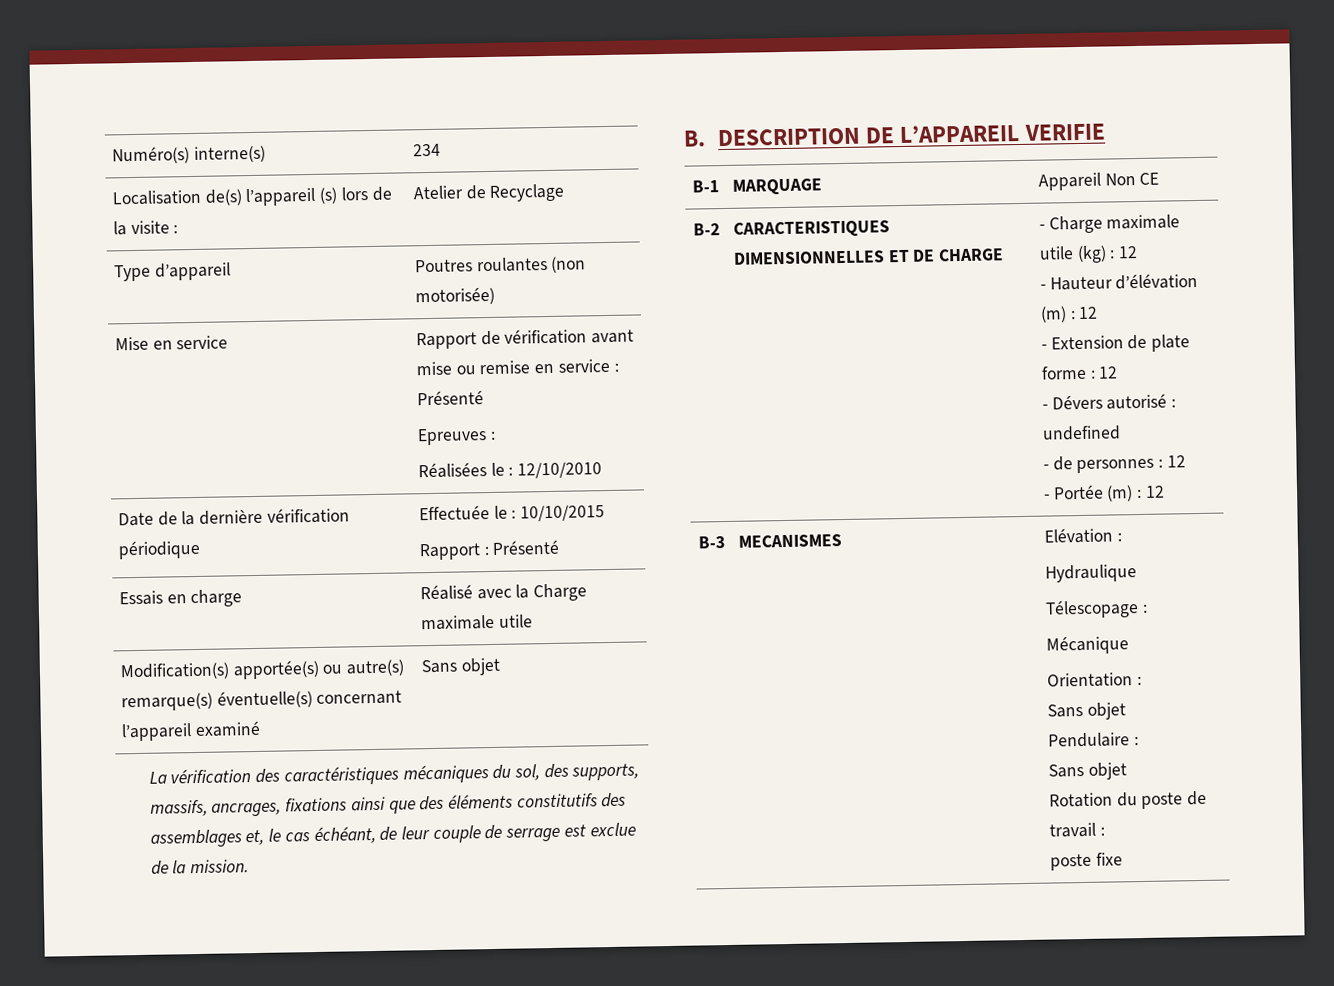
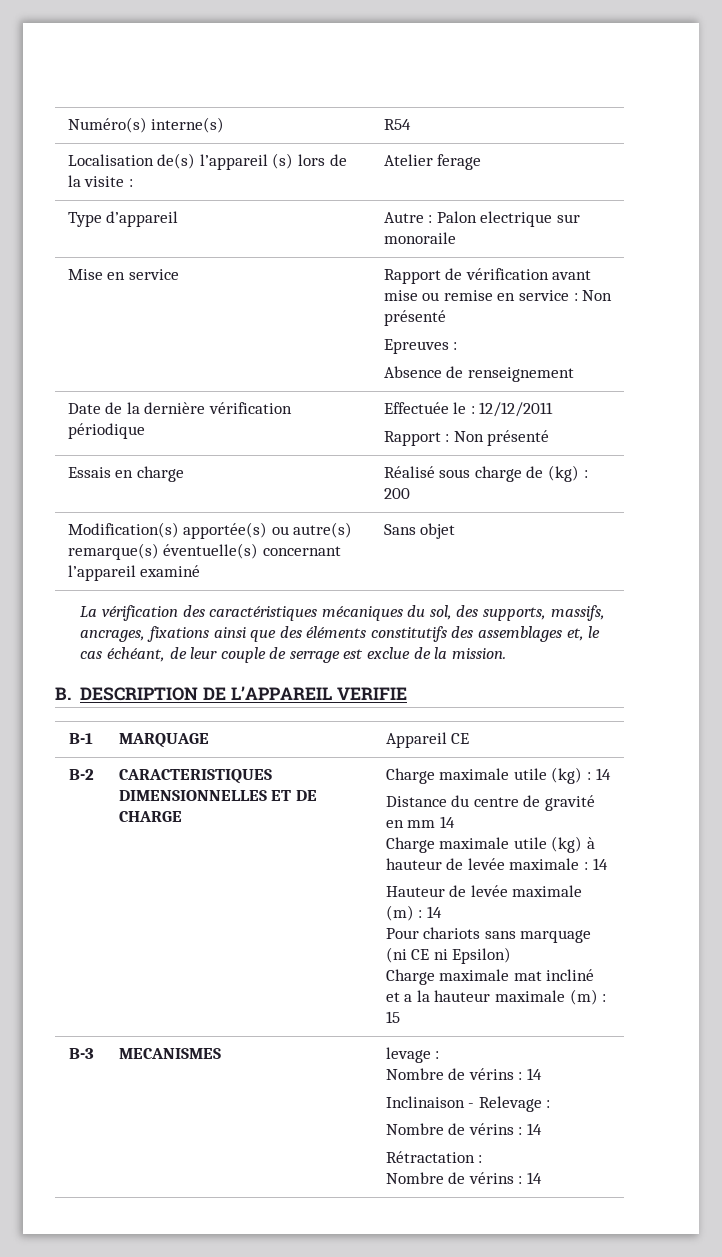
- Numéro(s) interne(s) | 234
+ Numéro(s) interne(s) | R54
- Localisation de(s) l’appareil (s) lors de la visite : | Atelier de Recyclage
+ Localisation de(s) l’appareil (s) lors de la visite : | Atelier ferage
- Type d’appareil | Poutres roulantes (non motorisée)
+ Type d’appareil | Autre : Palon electrique sur monoraile
- Mise en service | Rapport de vérification avant mise ou remise en service : Présenté
+ Mise en service | Rapport de vérification avant mise ou remise en service : Non présenté
  Epreuves :
- Réalisées le : 12/10/2010
+ Absence de renseignement
- Date de la dernière vérification périodique | Effectuée le : 10/10/2015
- Rapport : Présenté
+ Date de la dernière vérification périodique | Effectuée le : 12/12/2011
+ Rapport : Non présenté
- Essais en charge | Réalisé avec la Charge maximale utile
+ Essais en charge | Réalisé sous charge de (kg) : 200
- B-1 | MARQUAGE | Appareil Non CE
+ B-1 | MARQUAGE | Appareil CE
- - Charge maximale utile (kg) : 12
- - Hauteur d’élévation (m) : 12
- - Extension de plate forme : 12
- - Dévers autorisé : undefined
- - de personnes : 12
- - Portée (m) : 12
+ Charge maximale utile (kg) : 14
+ Distance du centre de gravité en mm 14
+ Charge maximale utile (kg) à hauteur de levée maximale : 14
+ Hauteur de levée maximale (m) : 14
+ Pour chariots sans marquage (ni CE ni Epsilon)
+ Charge maximale mat incliné et a la hauteur maximale (m) : 15
- B-3 | MECANISMES | Elévation :
- Hydraulique
- Télescopage :
- Mécanique
- Orientation :
- Sans objet
- Pendulaire :
- Sans objet
- Rotation du poste de travail :
- poste fixe
+ B-3 | MECANISMES | levage :
+ Nombre de vérins : 14
+ Inclinaison - Relevage :
+ Nombre de vérins : 14
+ Rétractation :
+ Nombre de vérins : 14

